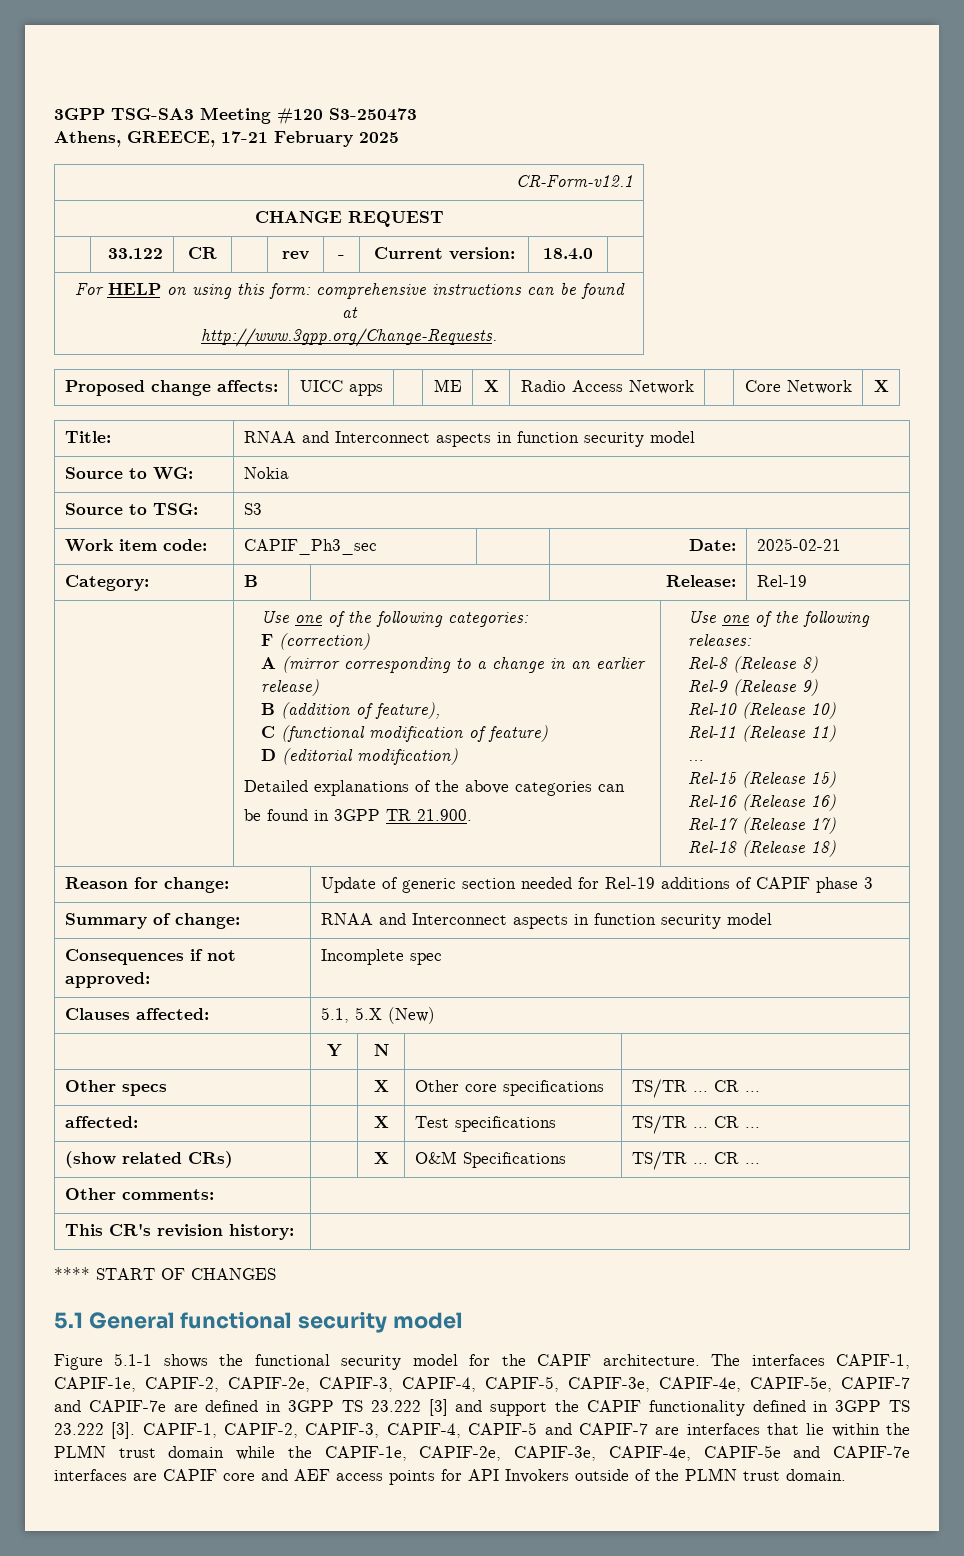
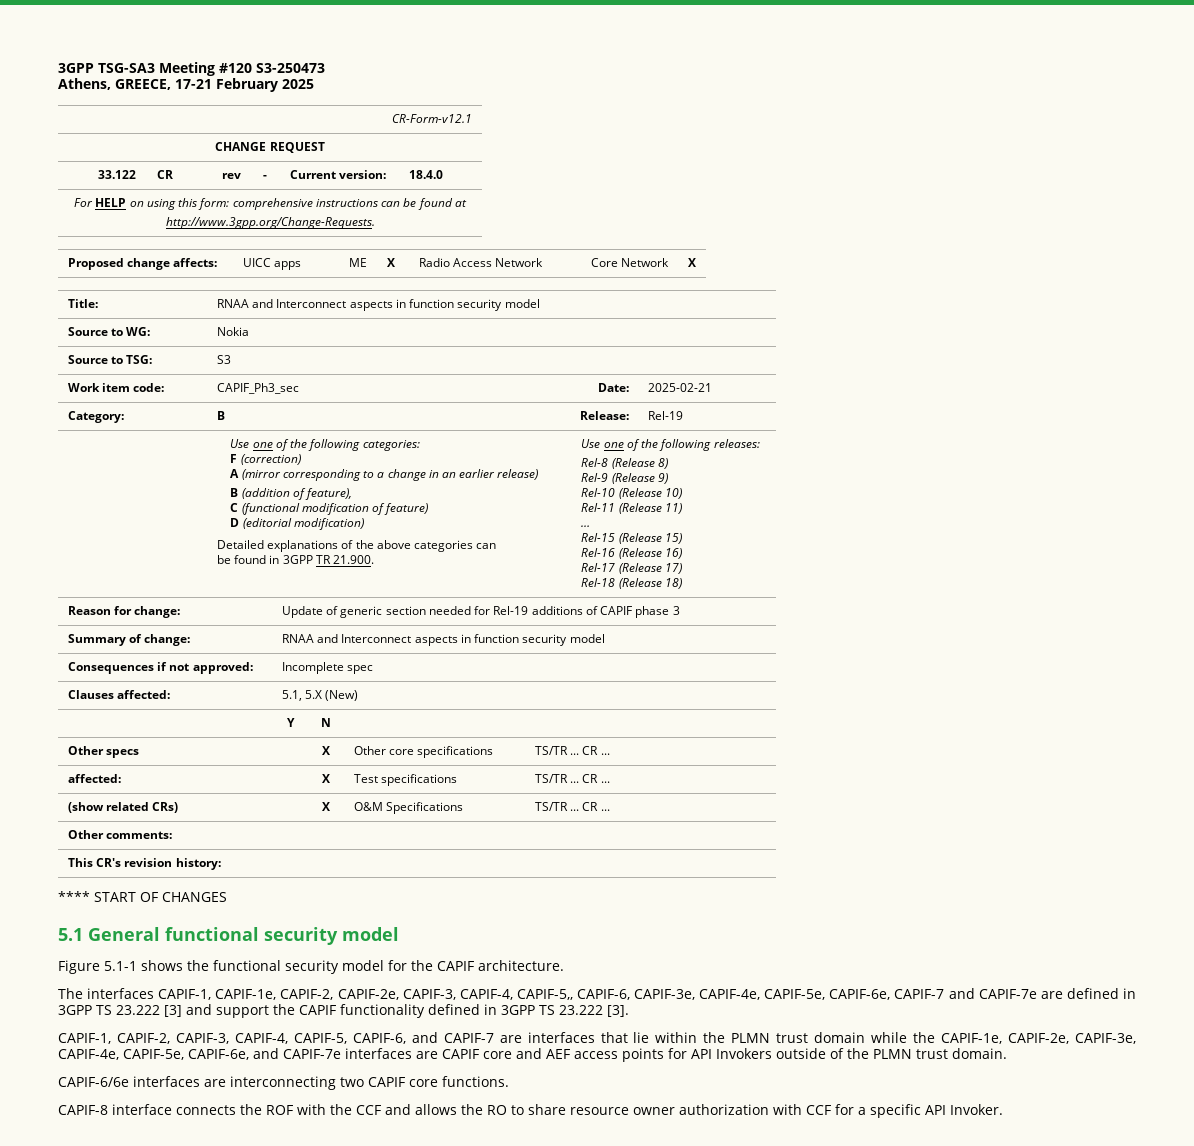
- Figure 5.1-1 shows the functional security model for the CAPIF architecture. The interfaces CAPIF-1, CAPIF-1e, CAPIF-2, CAPIF-2e, CAPIF-3, CAPIF-4, CAPIF-5, CAPIF-3e, CAPIF-4e, CAPIF-5e, CAPIF-7 and CAPIF-7e are defined in 3GPP TS 23.222 [3] and support the CAPIF functionality defined in 3GPP TS 23.222 [3]. CAPIF-1, CAPIF-2, CAPIF-3, CAPIF-4, CAPIF-5 and CAPIF-7 are interfaces that lie within the PLMN trust domain while the CAPIF-1e, CAPIF-2e, CAPIF-3e, CAPIF-4e, CAPIF-5e and CAPIF-7e interfaces are CAPIF core and AEF access points for API Invokers outside of the PLMN trust domain.
+ Figure 5.1-1 shows the functional security model for the CAPIF architecture.
+ The interfaces CAPIF-1, CAPIF-1e, CAPIF-2, CAPIF-2e, CAPIF-3, CAPIF-4, CAPIF-5,, CAPIF-6, CAPIF-3e, CAPIF-4e, CAPIF-5e, CAPIF-6e, CAPIF-7 and CAPIF-7e are defined in 3GPP TS 23.222 [3] and support the CAPIF functionality defined in 3GPP TS 23.222 [3].
+ CAPIF-1, CAPIF-2, CAPIF-3, CAPIF-4, CAPIF-5, CAPIF-6, and CAPIF-7 are interfaces that lie within the PLMN trust domain while the CAPIF-1e, CAPIF-2e, CAPIF-3e, CAPIF-4e, CAPIF-5e, CAPIF-6e, and CAPIF-7e interfaces are CAPIF core and AEF access points for API Invokers outside of the PLMN trust domain.
+ CAPIF-6/6e interfaces are interconnecting two CAPIF core functions.
+ CAPIF-8 interface connects the ROF with the CCF and allows the RO to share resource owner authorization with CCF for a specific API Invoker.

